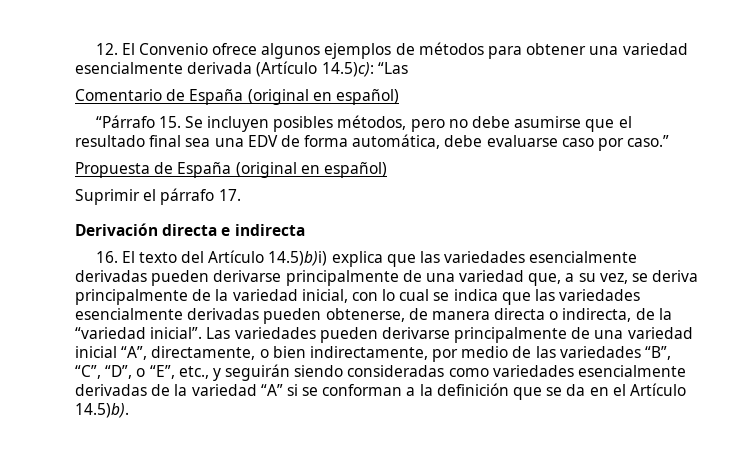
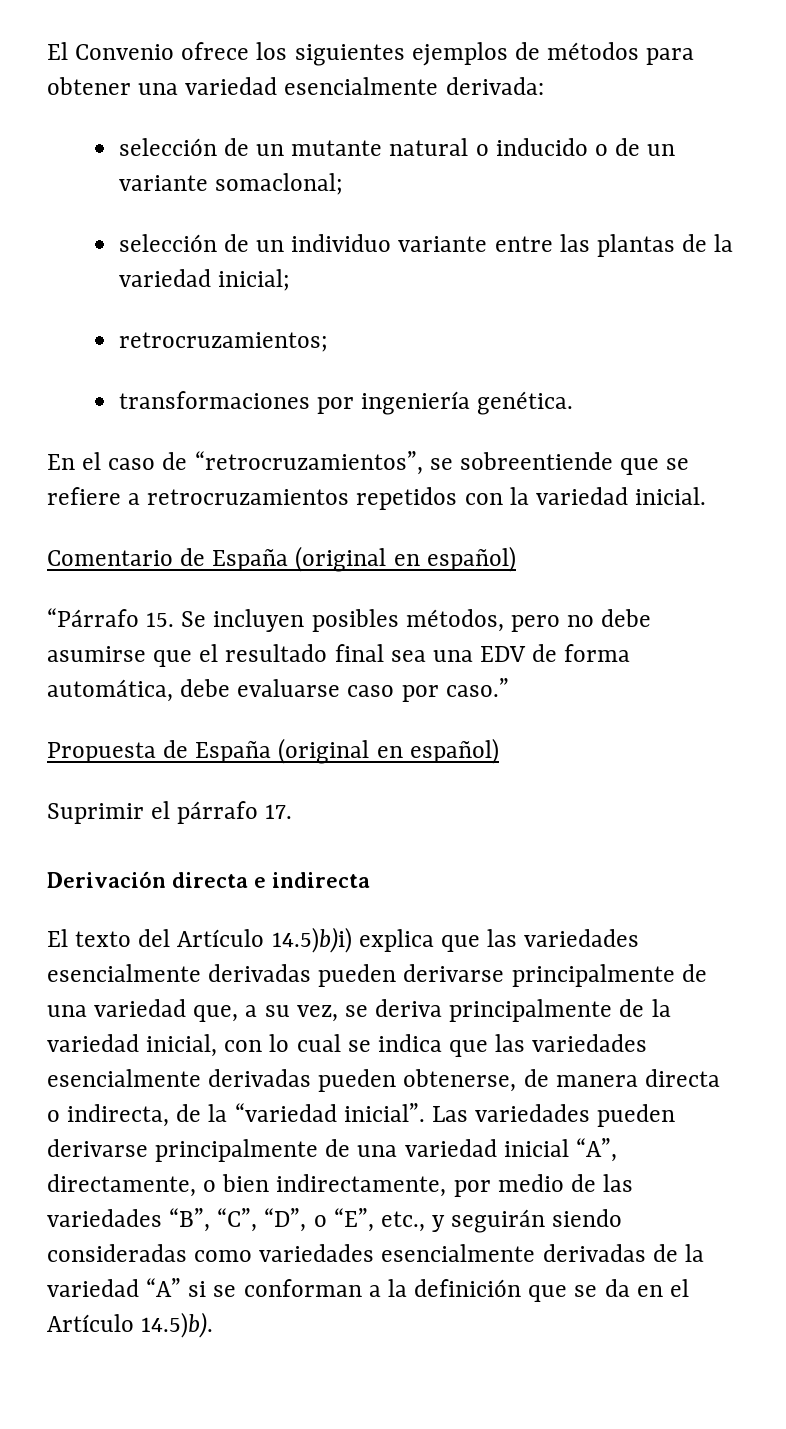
- 12. El Convenio ofrece algunos ejemplos de métodos para obtener una variedad esencialmente derivada (Artículo 14.5)c): “Las
+ El Convenio ofrece los siguientes ejemplos de métodos para obtener una variedad esencialmente derivada:
+ selección de un mutante natural o inducido o de un variante somaclonal;
+ selección de un individuo variante entre las plantas de la variedad inicial;
+ retrocruzamientos;
+ transformaciones por ingeniería genética.
+ En el caso de “retrocruzamientos”, se sobreentiende que se refiere a retrocruzamientos repetidos con la variedad inicial.
- 16. El texto del Artículo 14.5)b)i) explica que las variedades esencialmente derivadas pueden derivarse principalmente de una variedad que, a su vez, se deriva principalmente de la variedad inicial, con lo cual se indica que las variedades esencialmente derivadas pueden obtenerse, de manera directa o indirecta, de la “variedad inicial”.
+ El texto del Artículo 14.5)b)i) explica que las variedades esencialmente derivadas pueden derivarse principalmente de una variedad que, a su vez, se deriva principalmente de la variedad inicial, con lo cual se indica que las variedades esencialmente derivadas pueden obtenerse, de manera directa o indirecta, de la “variedad inicial”.

